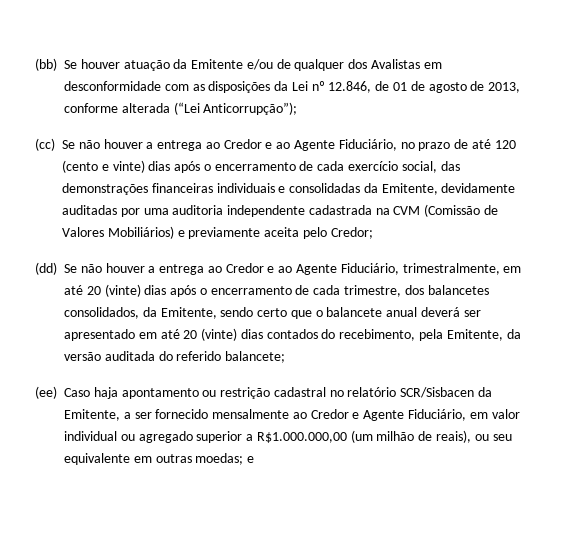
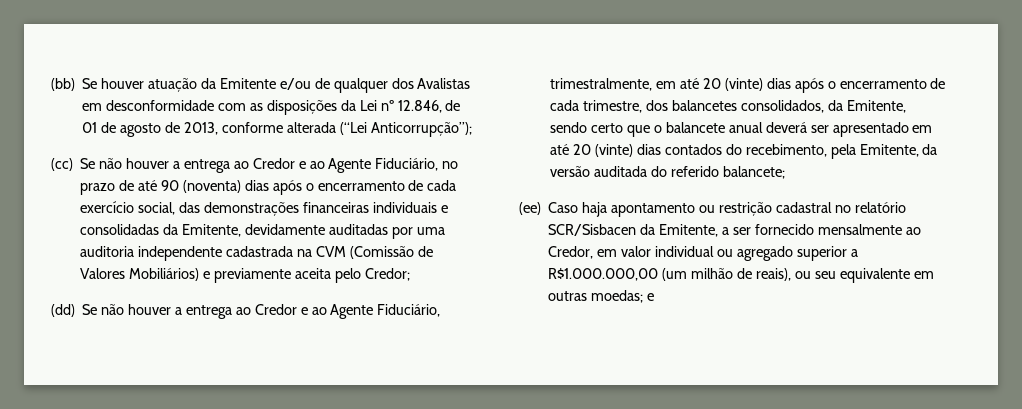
- (cc) Se não houver a entrega ao Credor e ao Agente Fiduciário, no prazo de até 120 (cento e vinte) dias após o encerramento de cada exercício social, das demonstrações financeiras individuais e consolidadas da Emitente, devidamente auditadas por uma auditoria independente cadastrada na CVM (Comissão de Valores Mobiliários) e previamente aceita pelo Credor;
+ (cc) Se não houver a entrega ao Credor e ao Agente Fiduciário, no prazo de até 90 (noventa) dias após o encerramento de cada exercício social, das demonstrações financeiras individuais e consolidadas da Emitente, devidamente auditadas por uma auditoria independente cadastrada na CVM (Comissão de Valores Mobiliários) e previamente aceita pelo Credor;
- (ee) Caso haja apontamento ou restrição cadastral no relatório SCR/Sisbacen da Emitente, a ser fornecido mensalmente ao Credor e Agente Fiduciário, em valor individual ou agregado superior a R$1.000.000,00 (um milhão de reais), ou seu equivalente em outras moedas; e
+ (ee) Caso haja apontamento ou restrição cadastral no relatório SCR/Sisbacen da Emitente, a ser fornecido mensalmente ao Credor, em valor individual ou agregado superior a R$1.000.000,00 (um milhão de reais), ou seu equivalente em outras moedas; e

